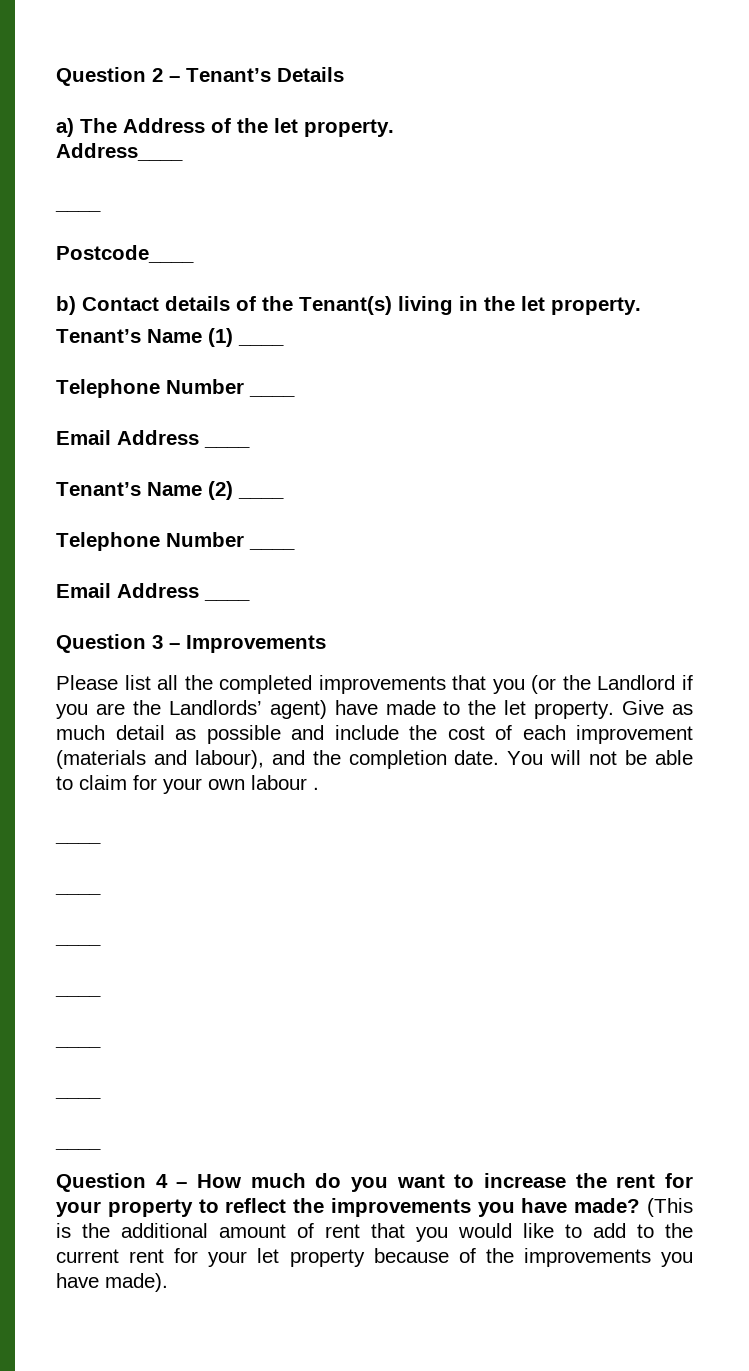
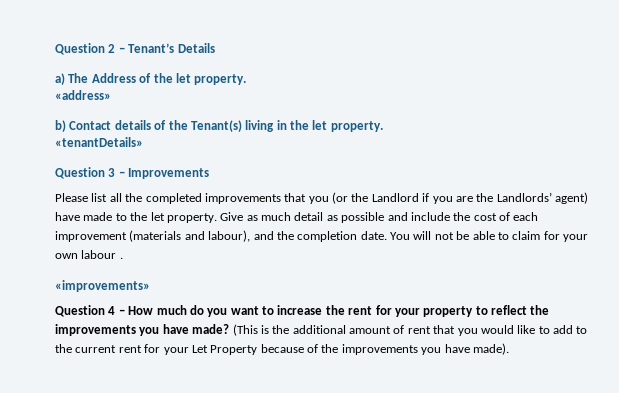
- Address____
- ____
- Postcode____
+ «address»
- Tenant’s Name (1) ____
- Telephone Number ____
- Email Address ____
- Tenant’s Name (2) ____
- Telephone Number ____
- Email Address ____
+ «tenantDetails»
  You will not be able to claim for your own labour .
- ____
- ____
- ____
- ____
- ____
- ____
- ____
+ «improvements»
- (This is the additional amount of rent that you would like to add to the current rent for your let property because of the improvements you have made).
+ (This is the additional amount of rent that you would like to add to the current rent for your Let Property because of the improvements you have made).

